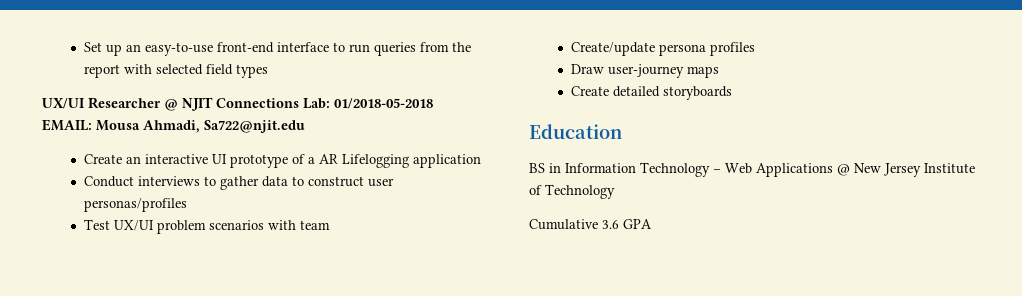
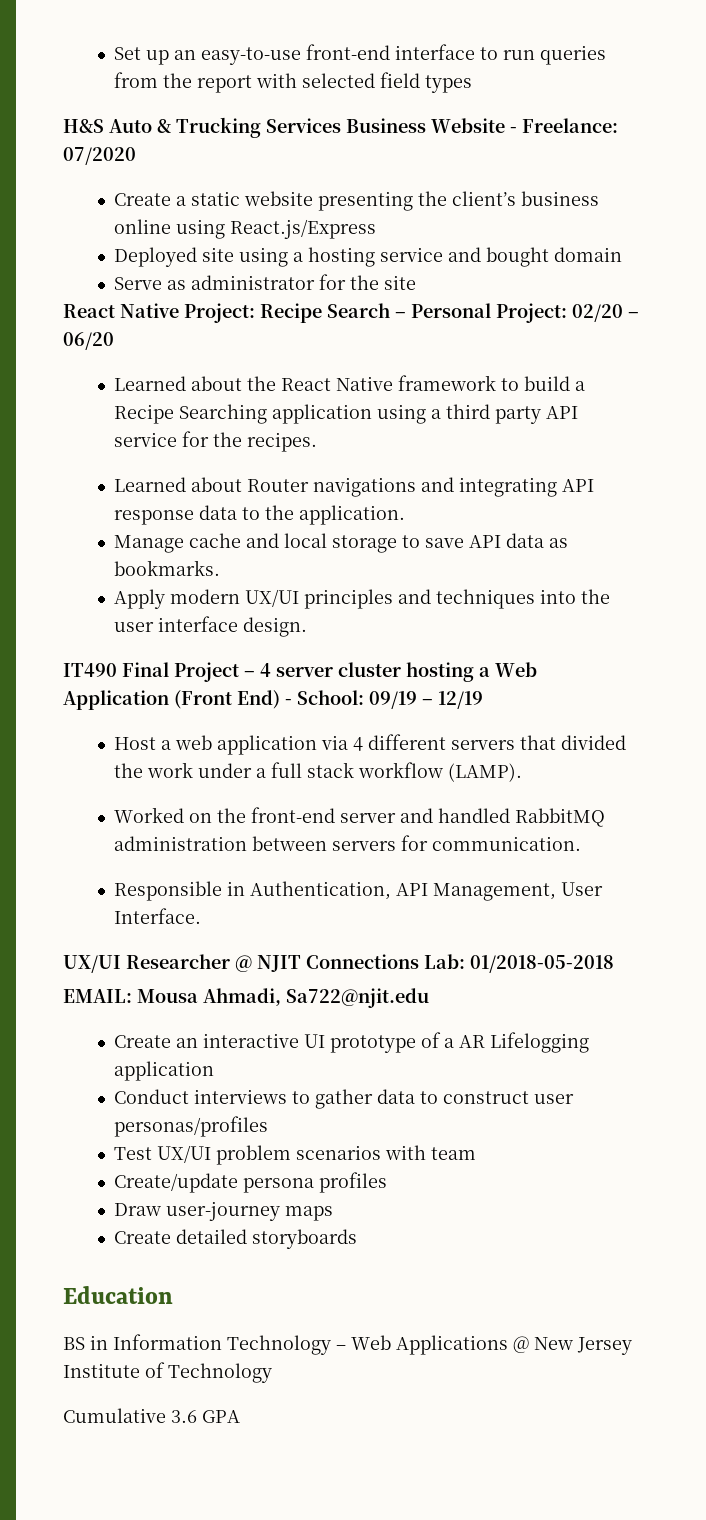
+ H&S Auto & Trucking Services Business Website - Freelance: 07/2020
+ Create a static website presenting the client’s business online using React.js/Express
+ Deployed site using a hosting service and bought domain
+ Serve as administrator for the site
+ React Native Project: Recipe Search – Personal Project: 02/20 – 06/20
+ Learned about the React Native framework to build a Recipe Searching application using a third party API service for the recipes.
+ Learned about Router navigations and integrating API response data to the application.
+ Manage cache and local storage to save API data as bookmarks.
+ Apply modern UX/UI principles and techniques into the user interface design.
+ IT490 Final Project – 4 server cluster hosting a Web Application (Front End) - School: 09/19 – 12/19
+ Host a web application via 4 different servers that divided the work under a full stack workflow (LAMP).
+ Worked on the front-end server and handled RabbitMQ administration between servers for communication.
+ Responsible in Authentication, API Management, User Interface.

